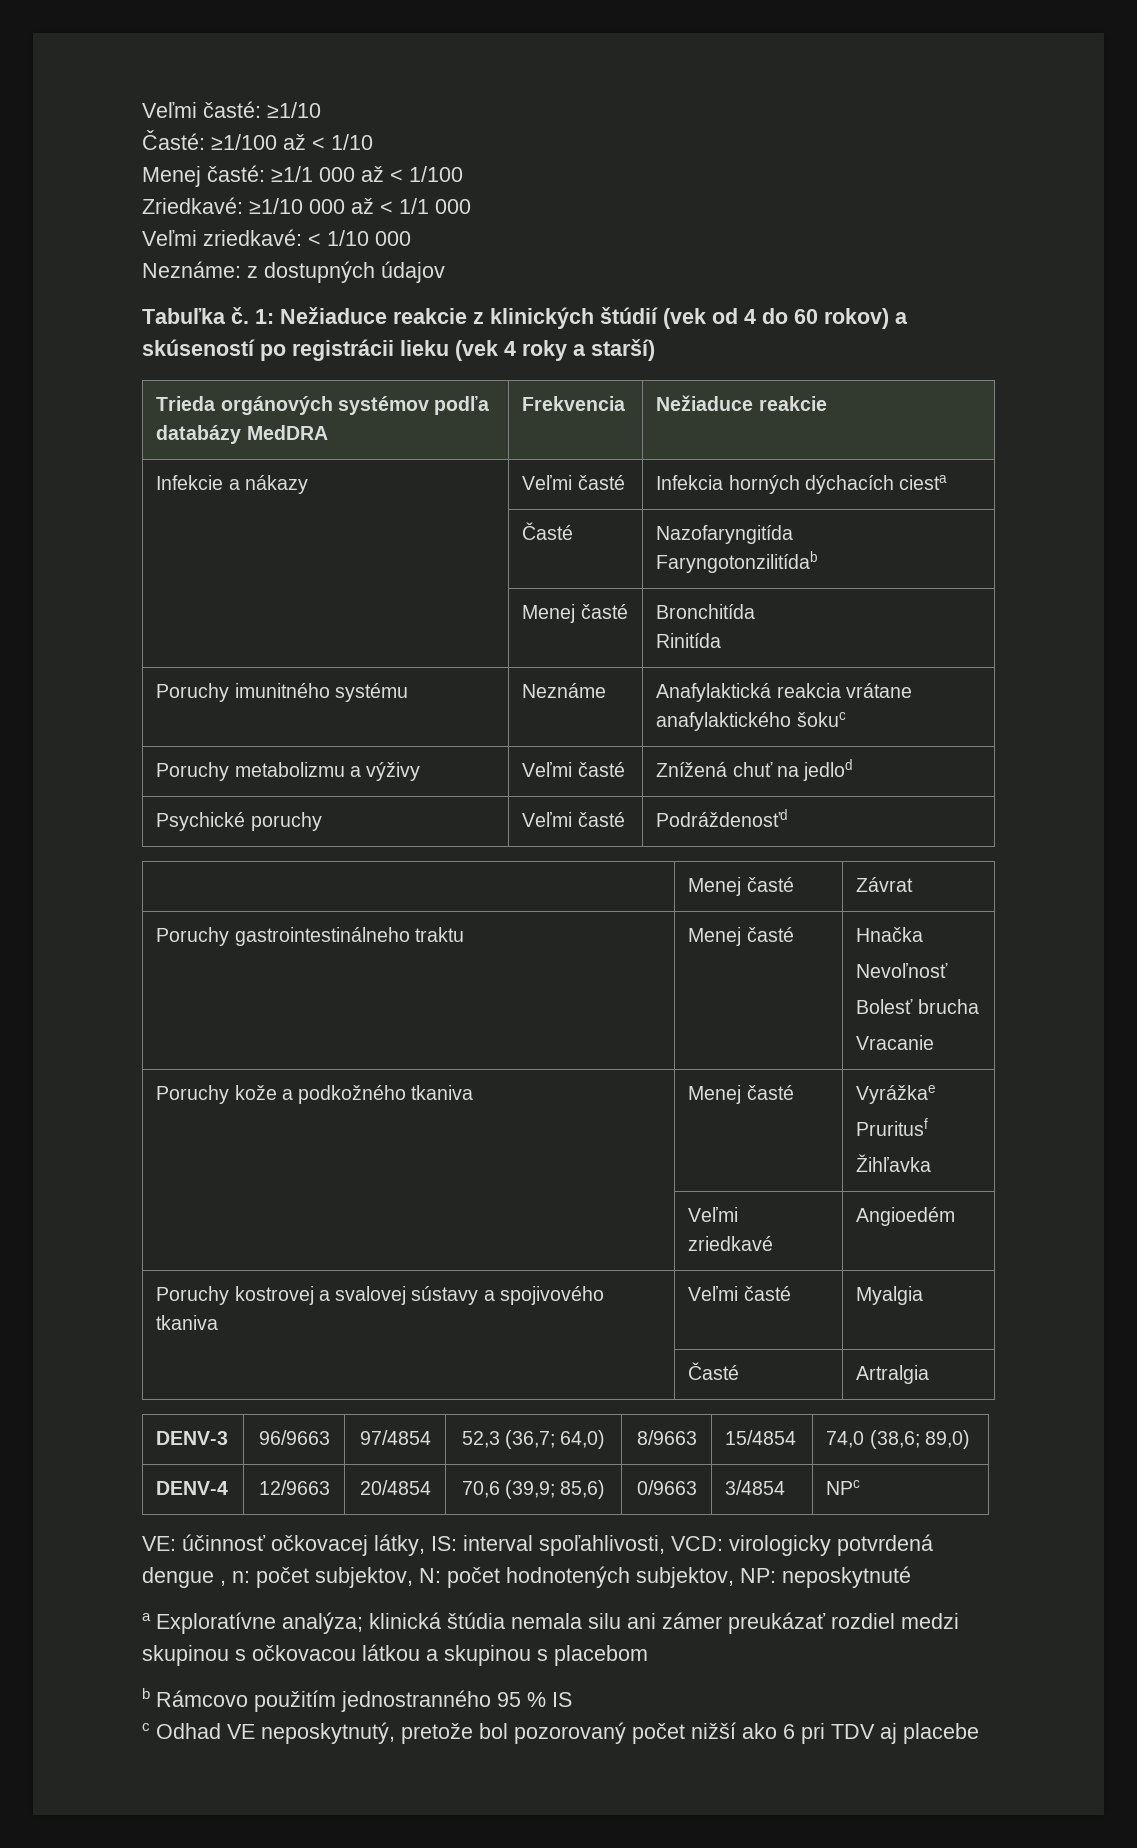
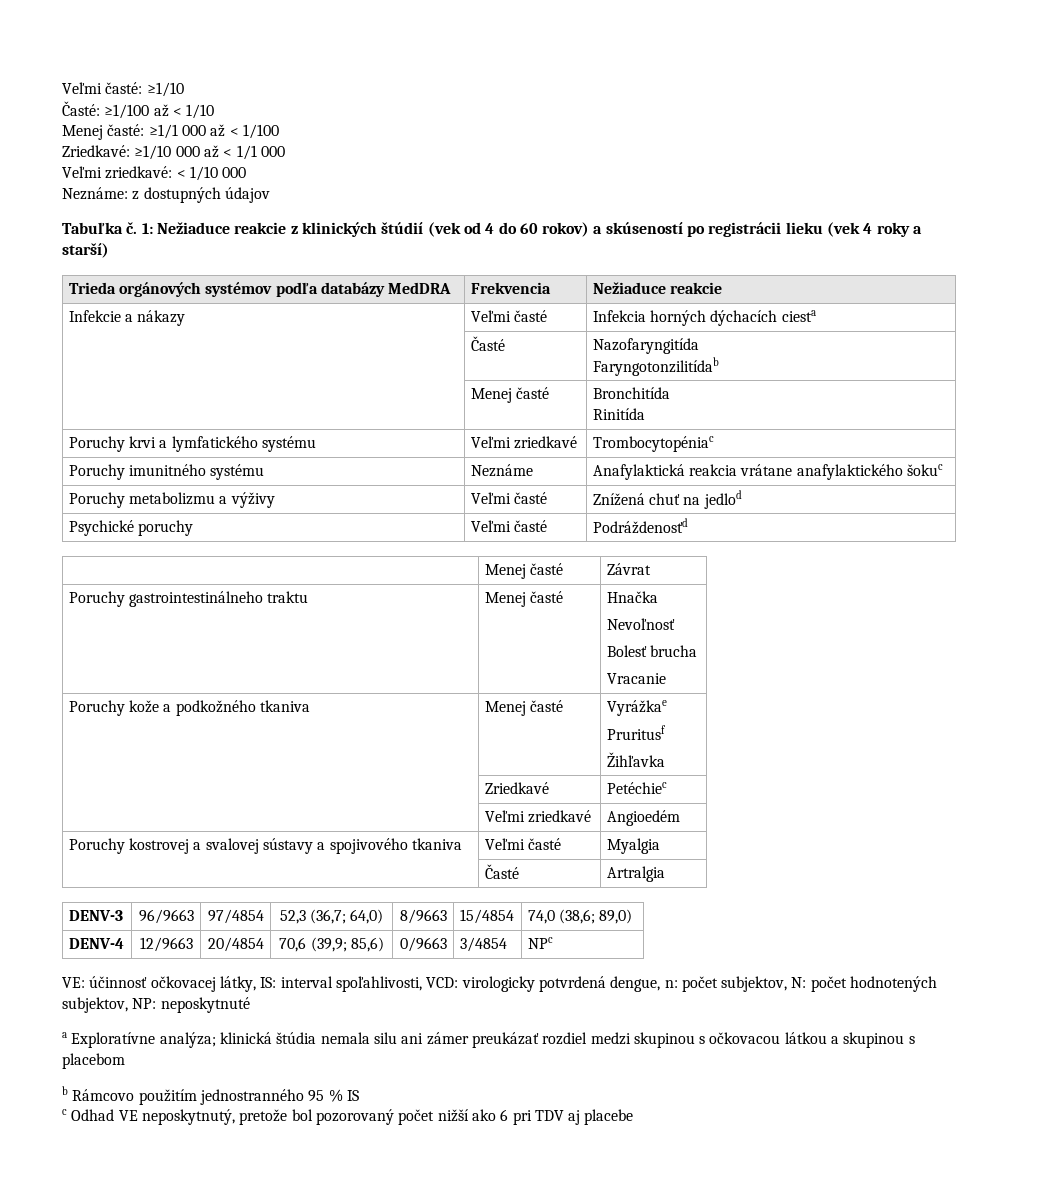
+ Poruchy krvi a lymfatického systému | Veľmi zriedkavé | Trombocytopéniac
+ | Zriedkavé | Petéchiec
- VE: účinnosť očkovacej látky, IS: interval spoľahlivosti, VCD: virologicky potvrdená dengue , n: počet subjektov, N: počet hodnotených subjektov, NP: neposkytnuté
+ VE: účinnosť očkovacej látky, IS: interval spoľahlivosti, VCD: virologicky potvrdená dengue, n: počet subjektov, N: počet hodnotených subjektov, NP: neposkytnuté

